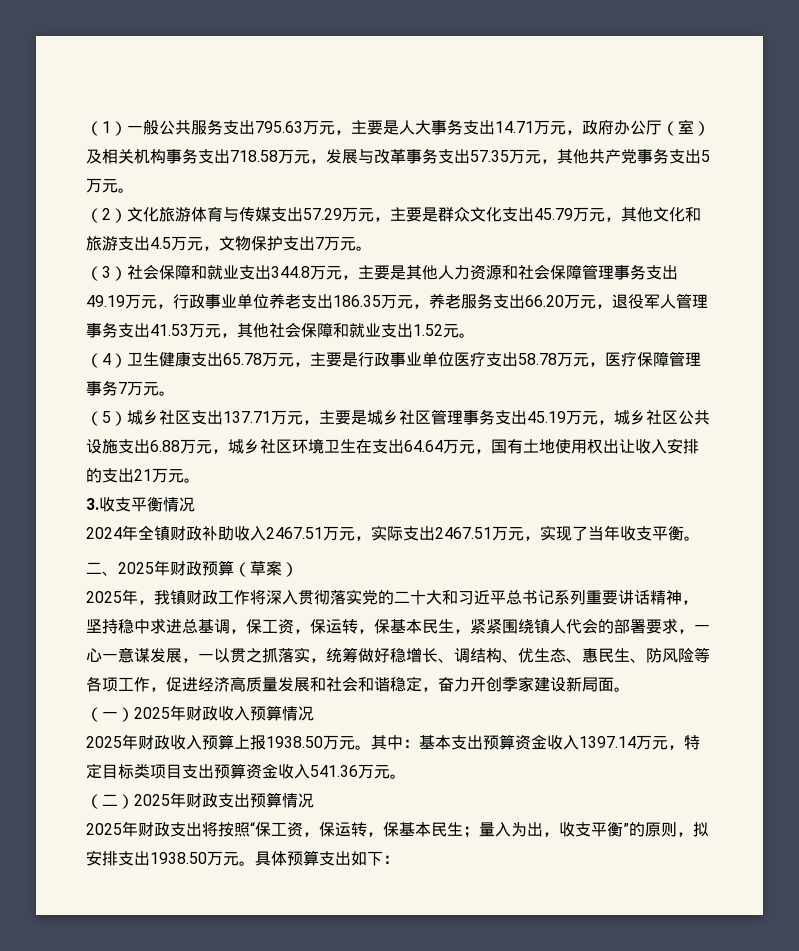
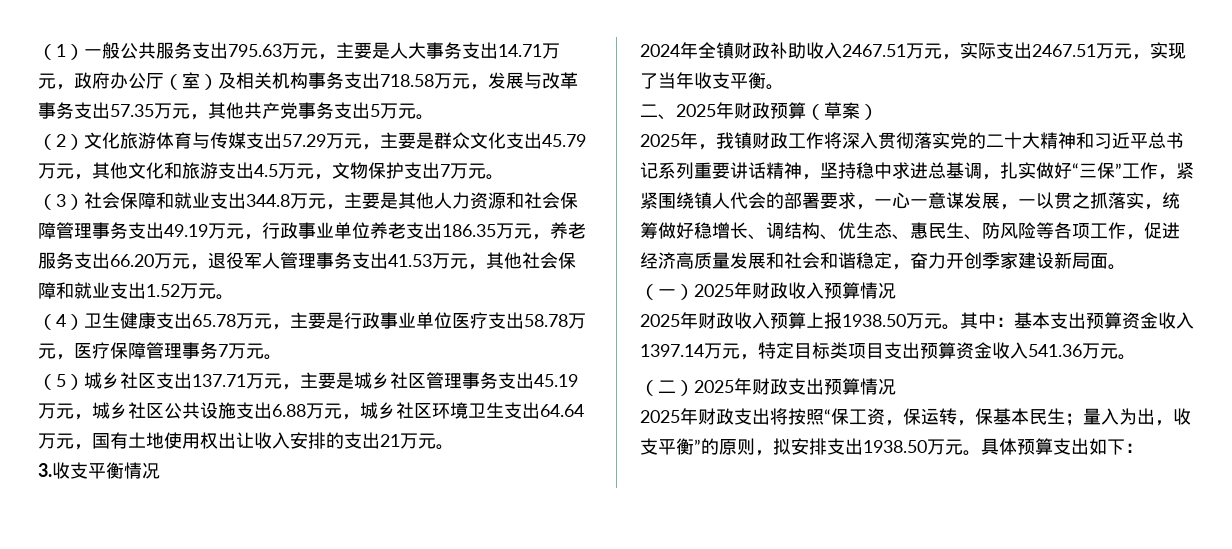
- （3）社会保障和就业支出344.8万元，主要是其他人力资源和社会保障管理事务支出49.19万元，行政事业单位养老支出186.35万元，养老服务支出66.20万元，退役军人管理事务支出41.53万元，其他社会保障和就业支出1.52元。
+ （3）社会保障和就业支出344.8万元，主要是其他人力资源和社会保障管理事务支出49.19万元，行政事业单位养老支出186.35万元，养老服务支出66.20万元，退役军人管理事务支出41.53万元，其他社会保障和就业支出1.52万元。
- （5）城乡社区支出137.71万元，主要是城乡社区管理事务支出45.19万元，城乡社区公共设施支出6.88万元，城乡社区环境卫生在支出64.64万元，国有土地使用权出让收入安排的支出21万元。
+ （5）城乡社区支出137.71万元，主要是城乡社区管理事务支出45.19万元，城乡社区公共设施支出6.88万元，城乡社区环境卫生支出64.64万元，国有土地使用权出让收入安排的支出21万元。
- 2025年，我镇财政工作将深入贯彻落实党的二十大和习近平总书记系列重要讲话精神，坚持稳中求进总基调，保工资，保运转，保基本民生，紧紧围绕镇人代会的部署要求，一心一意谋发展，一以贯之抓落实，统筹做好稳增长、调结构、优生态、惠民生、防风险等各项工作，促进经济高质量发展和社会和谐稳定，奋力开创季家建设新局面。
+ 2025年，我镇财政工作将深入贯彻落实党的二十大精神和习近平总书记系列重要讲话精神，坚持稳中求进总基调，扎实做好“三保”工作，紧紧围绕镇人代会的部署要求，一心一意谋发展，一以贯之抓落实，统筹做好稳增长、调结构、优生态、惠民生、防风险等各项工作，促进经济高质量发展和社会和谐稳定，奋力开创季家建设新局面。

